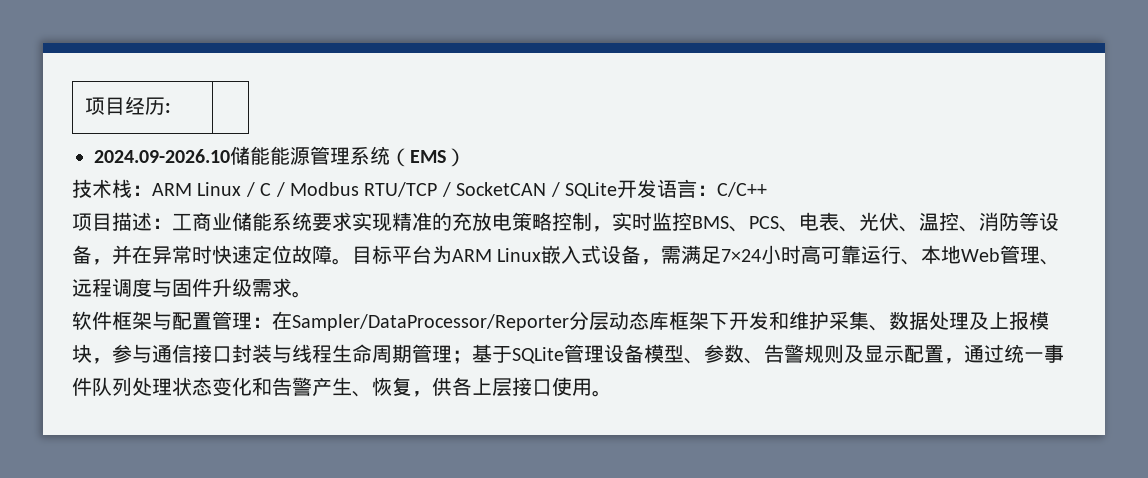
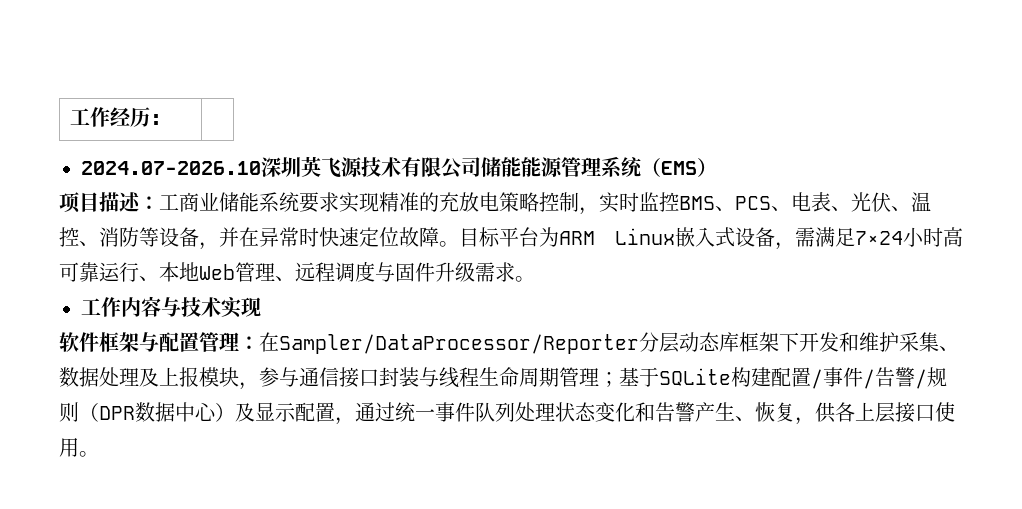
- 项目经历: |
+ 工作经历: |
- 2024.09-2026.10储能能源管理系统（EMS）
+ 2024.07-2026.10深圳英飞源技术有限公司储能能源管理系统（EMS）
- 技术栈：ARM Linux / C / Modbus RTU/TCP / SocketCAN / SQLite开发语言：C/C++
+ 工作内容与技术实现
- 软件框架与配置管理：在Sampler/DataProcessor/Reporter分层动态库框架下开发和维护采集、数据处理及上报模块，参与通信接口封装与线程生命周期管理；基于SQLite管理设备模型、参数、告警规则及显示配置，通过统一事件队列处理状态变化和告警产生、恢复，供各上层接口使用。
+ 软件框架与配置管理：在Sampler/DataProcessor/Reporter分层动态库框架下开发和维护采集、数据处理及上报模块，参与通信接口封装与线程生命周期管理；基于SQLite构建配置/事件/告警/规则（DPR数据中心）及显示配置，通过统一事件队列处理状态变化和告警产生、恢复，供各上层接口使用。

